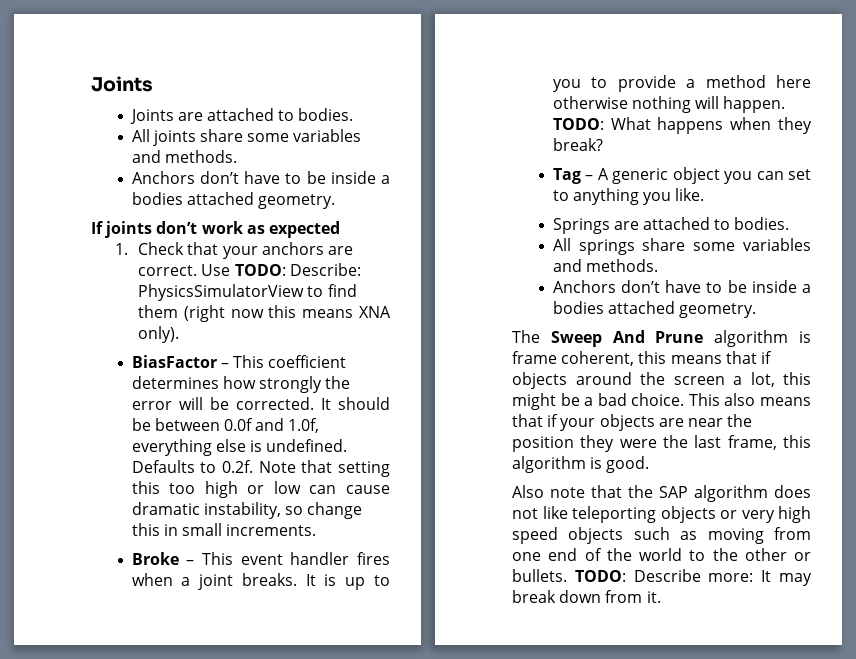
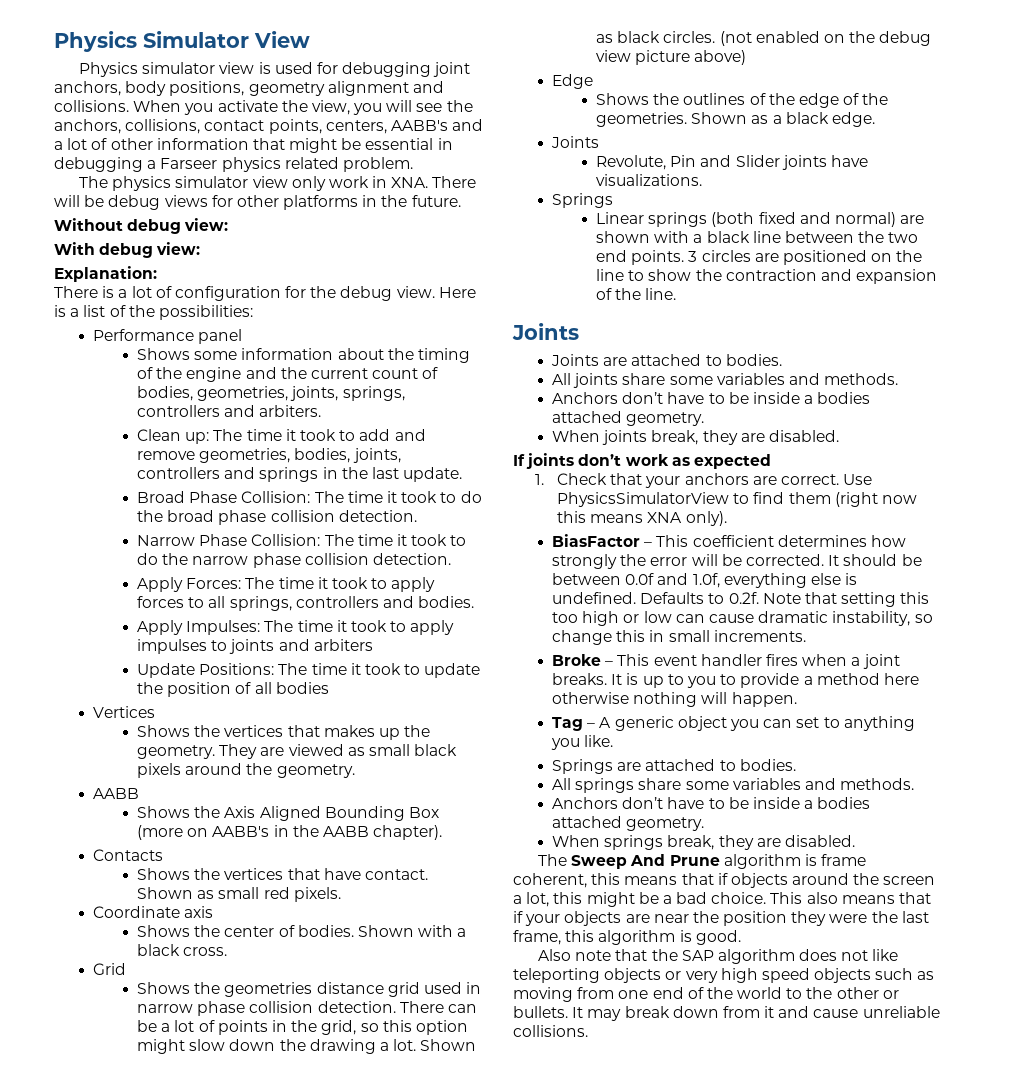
+ Physics Simulator View
+ Physics simulator view is used for debugging joint anchors, body positions, geometry alignment and collisions. When you activate the view, you will see the anchors, collisions, contact points, centers, AABB's and a lot of other information that might be essential in debugging a Farseer physics related problem.
+ The physics simulator view only work in XNA. There will be debug views for other platforms in the future.
+ Without debug view:
+ With debug view:
+ Explanation:
+ There is a lot of configuration for the debug view. Here is a list of the possibilities:
+ Performance panel
+ Shows some information about the timing of the engine and the current count of bodies, geometries, joints, springs, controllers and arbiters.
+ Clean up: The time it took to add and remove geometries, bodies, joints, controllers and springs in the last update.
+ Broad Phase Collision: The time it took to do the broad phase collision detection.
+ Narrow Phase Collision: The time it took to do the narrow phase collision detection.
+ Apply Forces: The time it took to apply forces to all springs, controllers and bodies.
+ Apply Impulses: The time it took to apply impulses to joints and arbiters
+ Update Positions: The time it took to update the position of all bodies
+ Vertices
+ Shows the vertices that makes up the geometry. They are viewed as small black pixels around the geometry.
+ AABB
+ Shows the Axis Aligned Bounding Box (more on AABB's in the AABB chapter).
+ Contacts
+ Shows the vertices that have contact. Shown as small red pixels.
+ Coordinate axis
+ Shows the center of bodies. Shown with a black cross.
+ Grid
+ Shows the geometries distance grid used in narrow phase collision detection. There can be a lot of points in the grid, so this option might slow down the drawing a lot. Shown as black circles. (not enabled on the debug view picture above)
+ Edge
+ Shows the outlines of the edge of the geometries. Shown as a black edge.
+ Joints
+ Revolute, Pin and Slider joints have visualizations.
+ Springs
+ Linear springs (both fixed and normal) are shown with a black line between the two end points. 3 circles are positioned on the line to show the contraction and expansion of the line.
+ When joints break, they are disabled.
- Use TODO: Describe: PhysicsSimulatorView to find them (right now this means XNA only).
+ Use PhysicsSimulatorView to find them (right now this means XNA only).
- TODO: What happens when they break?
+ When springs break, they are disabled.
- TODO: Describe more: It may break down from it.
+ It may break down from it and cause unreliable collisions.

